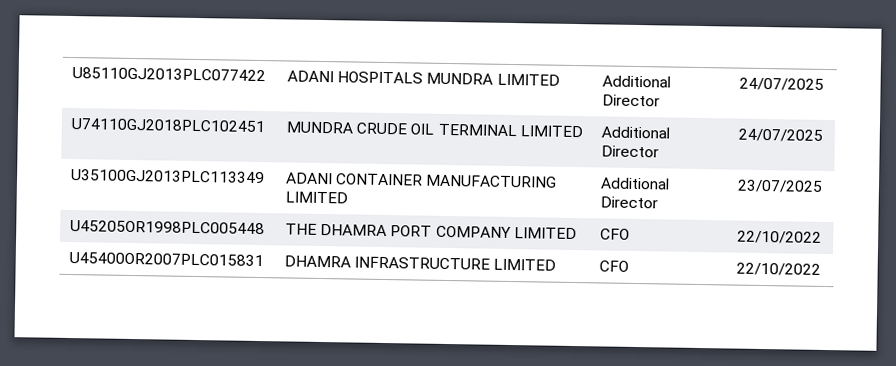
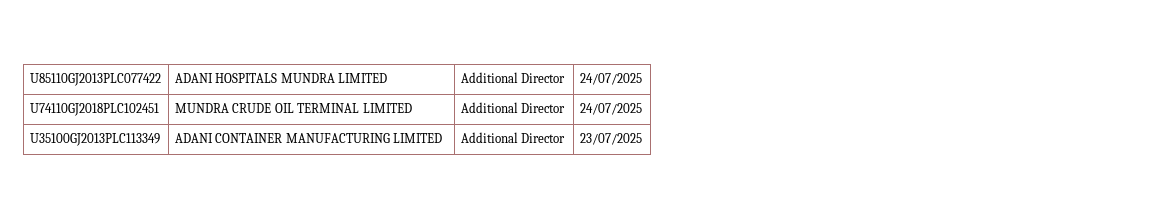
- U45205OR1998PLC005448 | THE DHAMRA PORT COMPANY LIMITED | CFO | 22/10/2022
- U45400OR2007PLC015831 | DHAMRA INFRASTRUCTURE LIMITED | CFO | 22/10/2022

